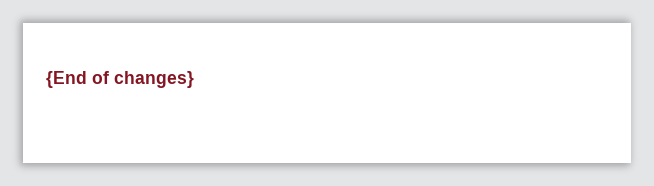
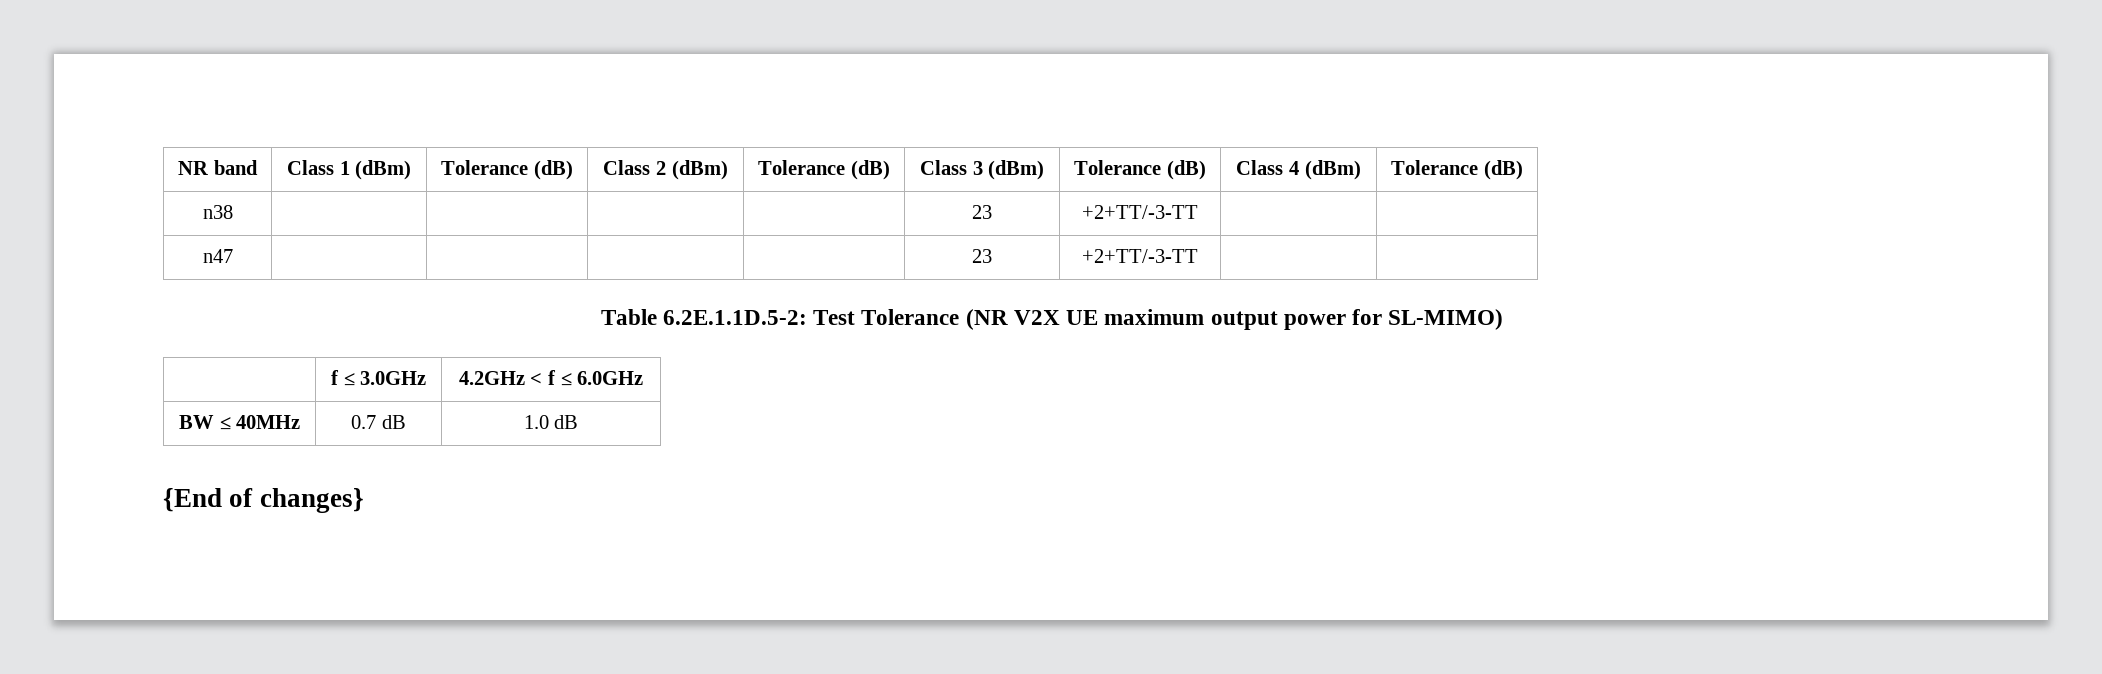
+ NR band | Class 1 (dBm) | Tolerance (dB) | Class 2 (dBm) | Tolerance (dB) | Class 3 (dBm) | Tolerance (dB) | Class 4 (dBm) | Tolerance (dB)
+ n38 | | | | | 23 | +2+TT/-3-TT | |
+ n47 | | | | | 23 | +2+TT/-3-TT | |
+ Table 6.2E.1.1D.5-2: Test Tolerance (NR V2X UE maximum output power for SL-MIMO)
+ | f ≤ 3.0GHz | 4.2GHz < f ≤ 6.0GHz
+ BW ≤ 40MHz | 0.7 dB | 1.0 dB

